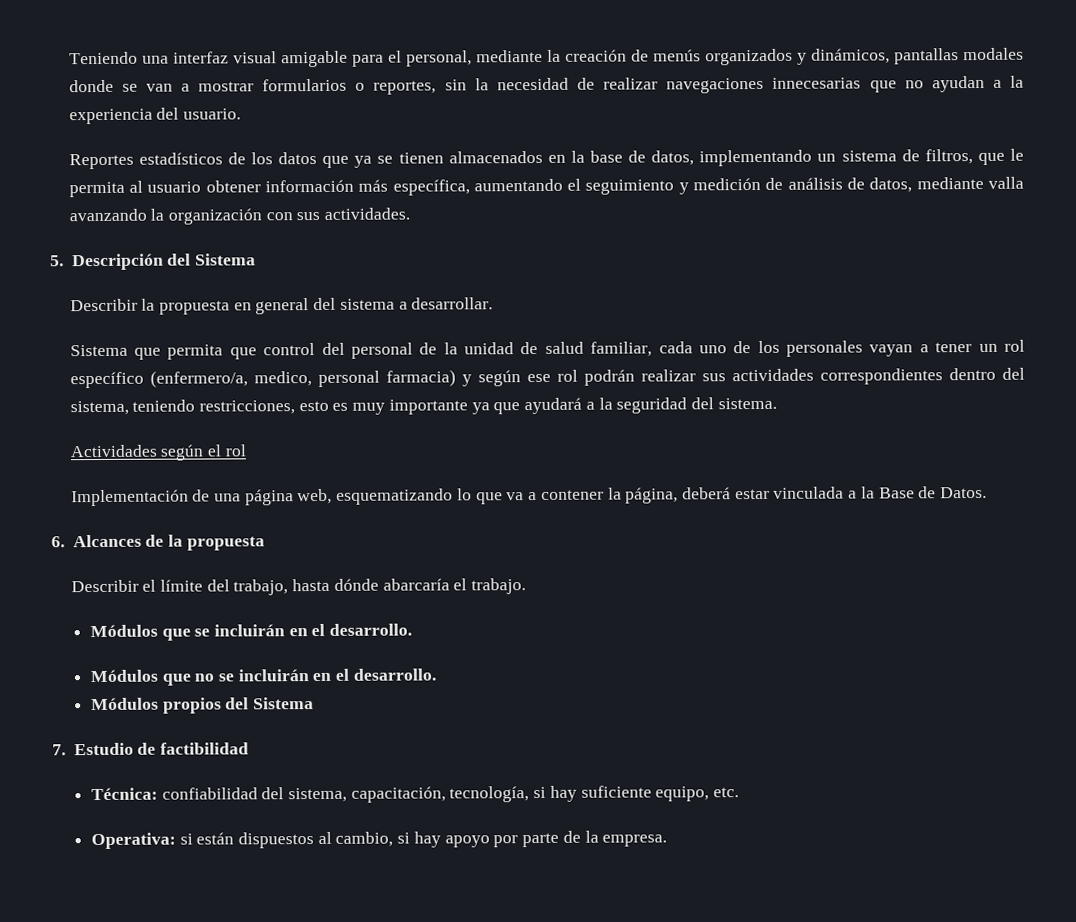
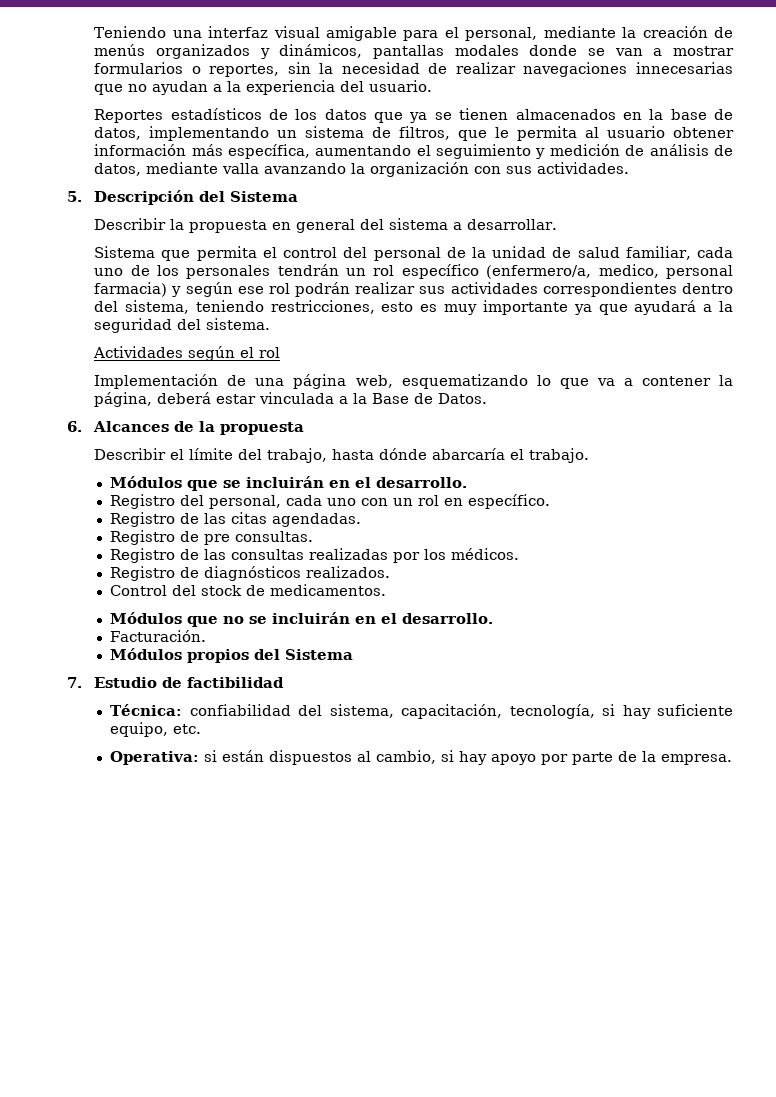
- Sistema que permita que control del personal de la unidad de salud familiar, cada uno de los personales vayan a tener un rol específico (enfermero/a, medico, personal farmacia) y según ese rol podrán realizar sus actividades correspondientes dentro del sistema, teniendo restricciones, esto es muy importante ya que ayudará a la seguridad del sistema.
+ Sistema que permita el control del personal de la unidad de salud familiar, cada uno de los personales tendrán un rol específico (enfermero/a, medico, personal farmacia) y según ese rol podrán realizar sus actividades correspondientes dentro del sistema, teniendo restricciones, esto es muy importante ya que ayudará a la seguridad del sistema.
+ Registro del personal, cada uno con un rol en específico.
+ Registro de las citas agendadas.
+ Registro de pre consultas.
+ Registro de las consultas realizadas por los médicos.
+ Registro de diagnósticos realizados.
+ Control del stock de medicamentos.
+ Facturación.

